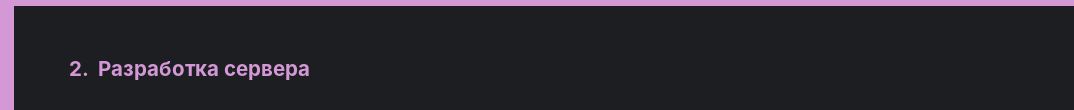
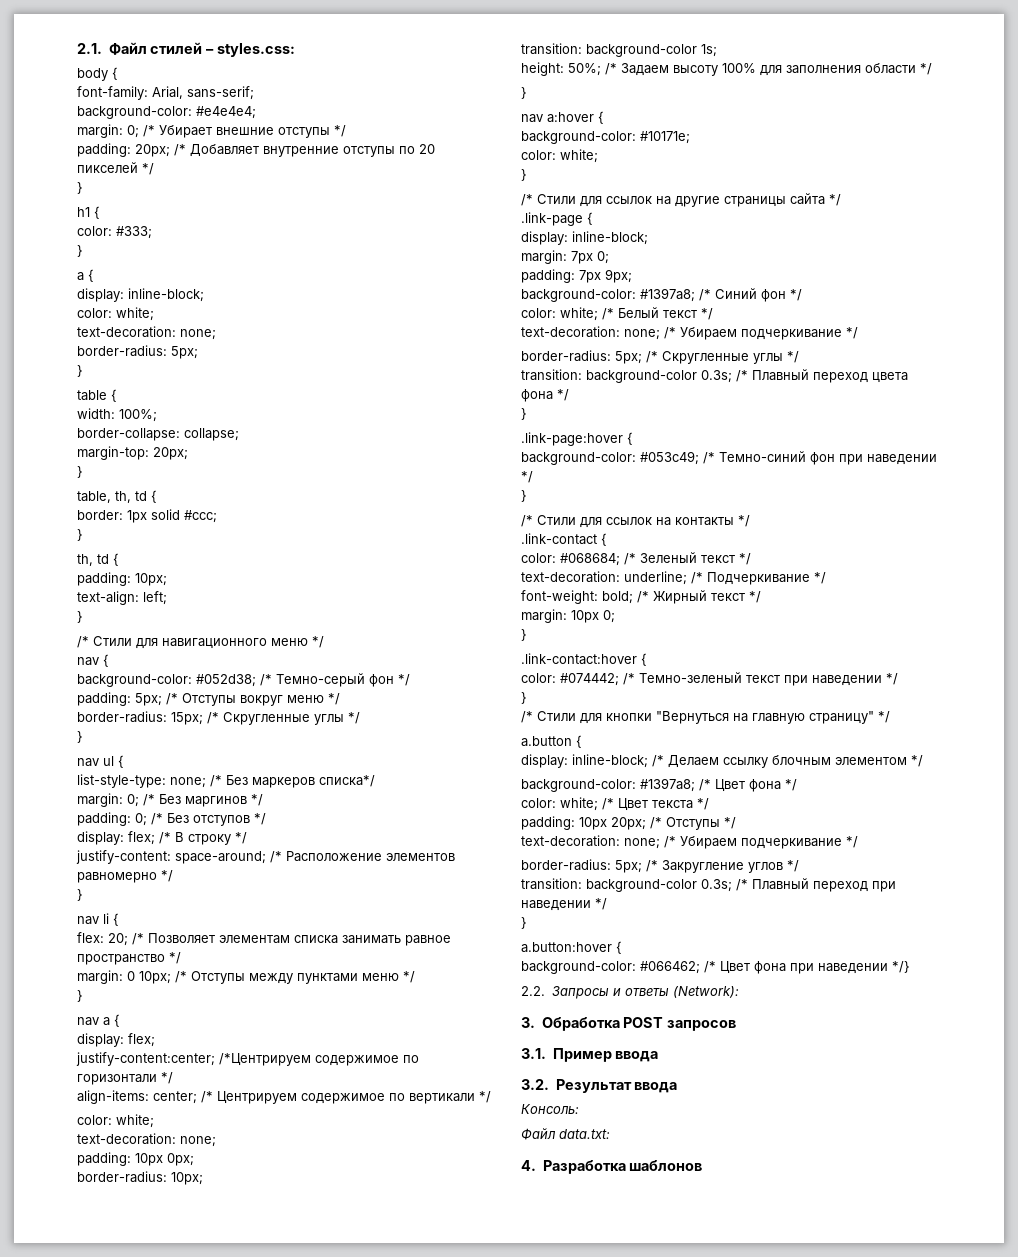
- 2. Разработка сервера
+ 2.1. Файл стилей – styles.css:
+ body {
+ font-family: Arial, sans-serif;
+ background-color: #e4e4e4;
+ margin: 0; /* Убирает внешние отступы */
+ padding: 20px; /* Добавляет внутренние отступы по 20 пикселей */
+ }
+ h1 {
+ color: #333;
+ }
+ a {
+ display: inline-block;
+ color: white;
+ text-decoration: none;
+ border-radius: 5px;
+ }
+ table {
+ width: 100%;
+ border-collapse: collapse;
+ margin-top: 20px;
+ }
+ table, th, td {
+ border: 1px solid #ccc;
+ }
+ th, td {
+ padding: 10px;
+ text-align: left;
+ }
+ /* Стили для навигационного меню */
+ nav {
+ background-color: #052d38; /* Темно-серый фон */
+ padding: 5px; /* Отступы вокруг меню */
+ border-radius: 15px; /* Скругленные углы */
+ }
+ nav ul {
+ list-style-type: none; /* Без маркеров списка*/
+ margin: 0; /* Без маргинов */
+ padding: 0; /* Без отступов */
+ display: flex; /* В строку */
+ justify-content: space-around; /* Расположение элементов равномерно */
+ }
+ nav li {
+ flex: 20; /* Позволяет элементам списка занимать равное пространство */
+ margin: 0 10px; /* Отступы между пунктами меню */
+ }
+ nav a {
+ display: flex;
+ justify-content:center; /*Центрируем содержимое по горизонтали */
+ align-items: center; /* Центрируем содержимое по вертикали */
+ color: white;
+ text-decoration: none;
+ padding: 10px 0px;
+ border-radius: 10px;
+ transition: background-color 1s;
+ height: 50%; /* Задаем высоту 100% для заполнения области */
+ }
+ nav a:hover {
+ background-color: #10171e;
+ color: white;
+ }
+ /* Стили для ссылок на другие страницы сайта */
+ .link-page {
+ display: inline-block;
+ margin: 7px 0;
+ padding: 7px 9px;
+ background-color: #1397a8; /* Синий фон */
+ color: white; /* Белый текст */
+ text-decoration: none; /* Убираем подчеркивание */
+ border-radius: 5px; /* Скругленные углы */
+ transition: background-color 0.3s; /* Плавный переход цвета фона */
+ }
+ .link-page:hover {
+ background-color: #053c49; /* Темно-синий фон при наведении */
+ }
+ /* Стили для ссылок на контакты */
+ .link-contact {
+ color: #068684; /* Зеленый текст */
+ text-decoration: underline; /* Подчеркивание */
+ font-weight: bold; /* Жирный текст */
+ margin: 10px 0;
+ }
+ .link-contact:hover {
+ color: #074442; /* Темно-зеленый текст при наведении */
+ }
+ /* Стили для кнопки "Вернуться на главную страницу" */
+ a.button {
+ display: inline-block; /* Делаем ссылку блочным элементом */
+ background-color: #1397a8; /* Цвет фона */
+ color: white; /* Цвет текста */
+ padding: 10px 20px; /* Отступы */
+ text-decoration: none; /* Убираем подчеркивание */
+ border-radius: 5px; /* Закругление углов */
+ transition: background-color 0.3s; /* Плавный переход при наведении */
+ }
+ a.button:hover {
+ background-color: #066462; /* Цвет фона при наведении */}
+ 2.2. Запросы и ответы (Network):
+ 3. Обработка POST запросов
+ 3.1. Пример ввода
+ 3.2. Результат ввода
+ Консоль:
+ Файл data.txt:
+ 4. Разработка шаблонов

